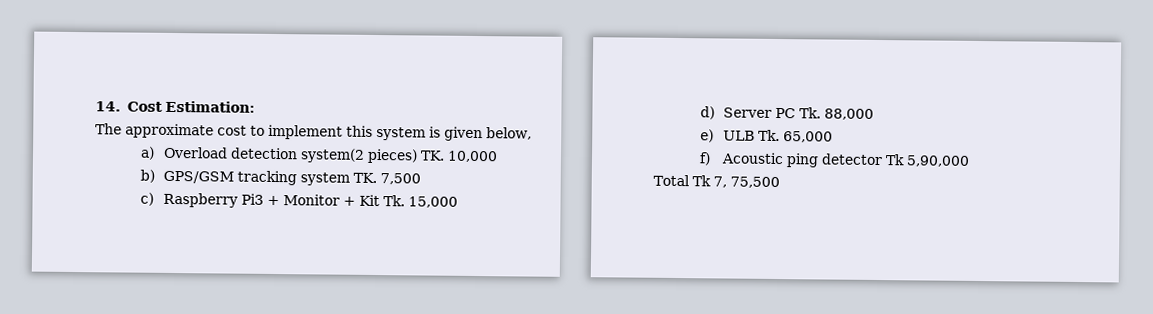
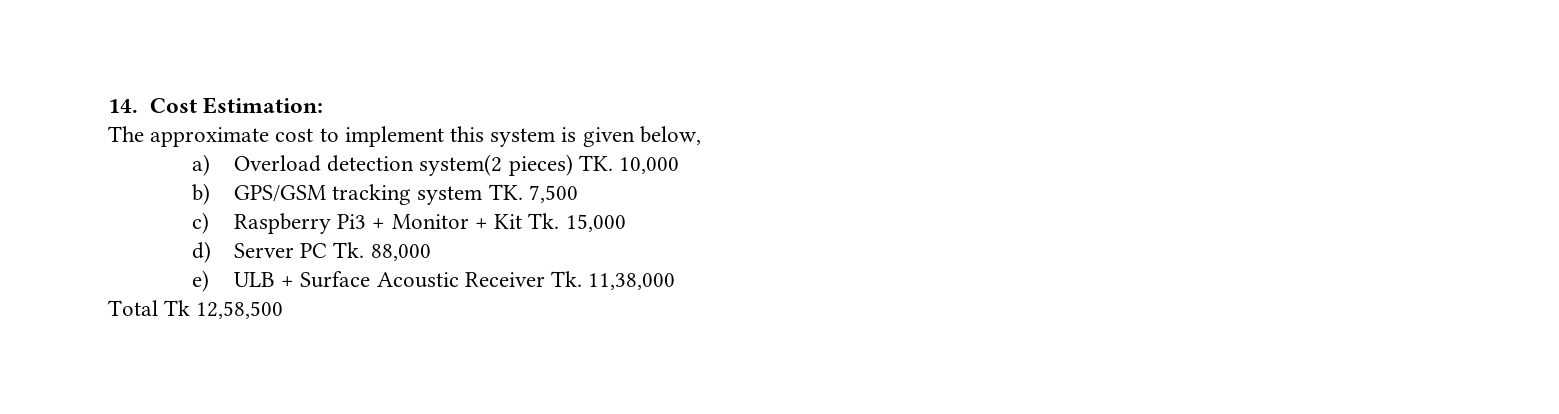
- e) ULB Tk. 65,000
- f) Acoustic ping detector Tk 5,90,000
+ e) ULB + Surface Acoustic Receiver Tk. 11,38,000
- Total Tk 7, 75,500
+ Total Tk 12,58,500

